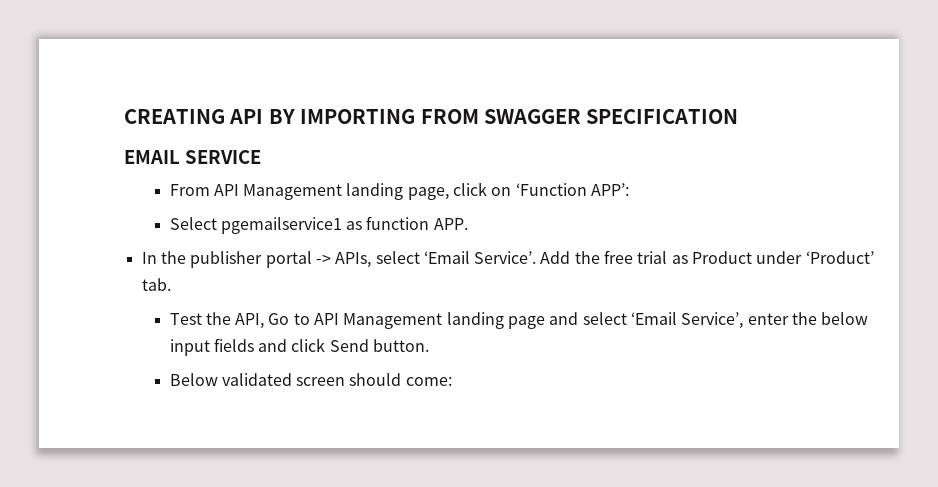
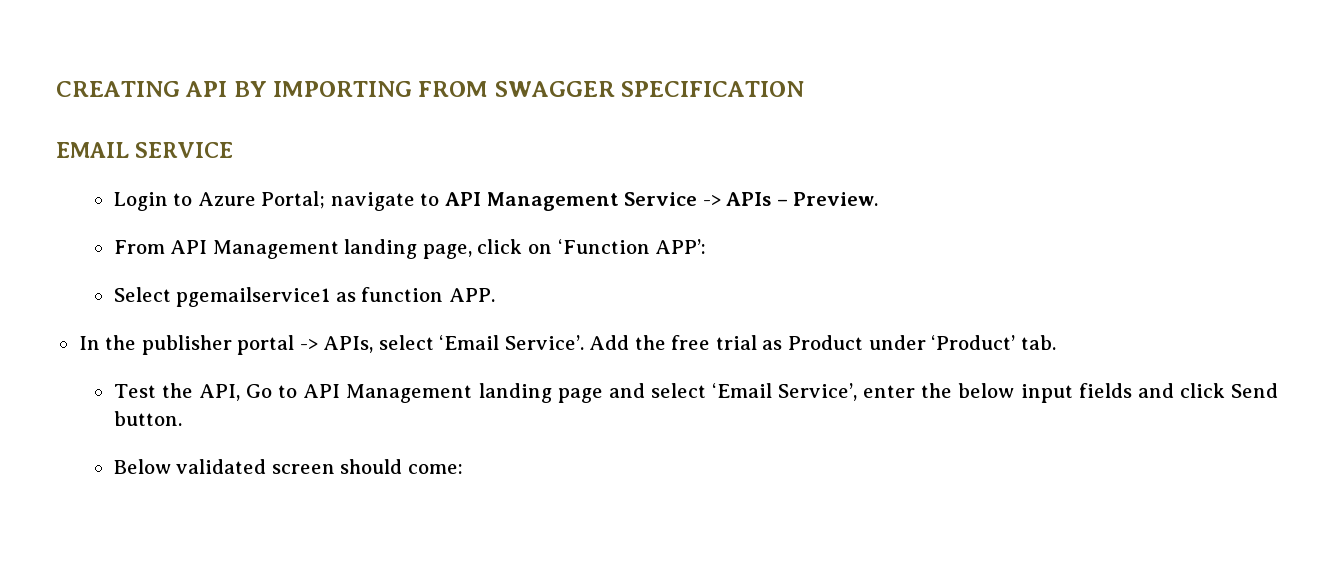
+ Login to Azure Portal; navigate to API Management Service -> APIs – Preview.

